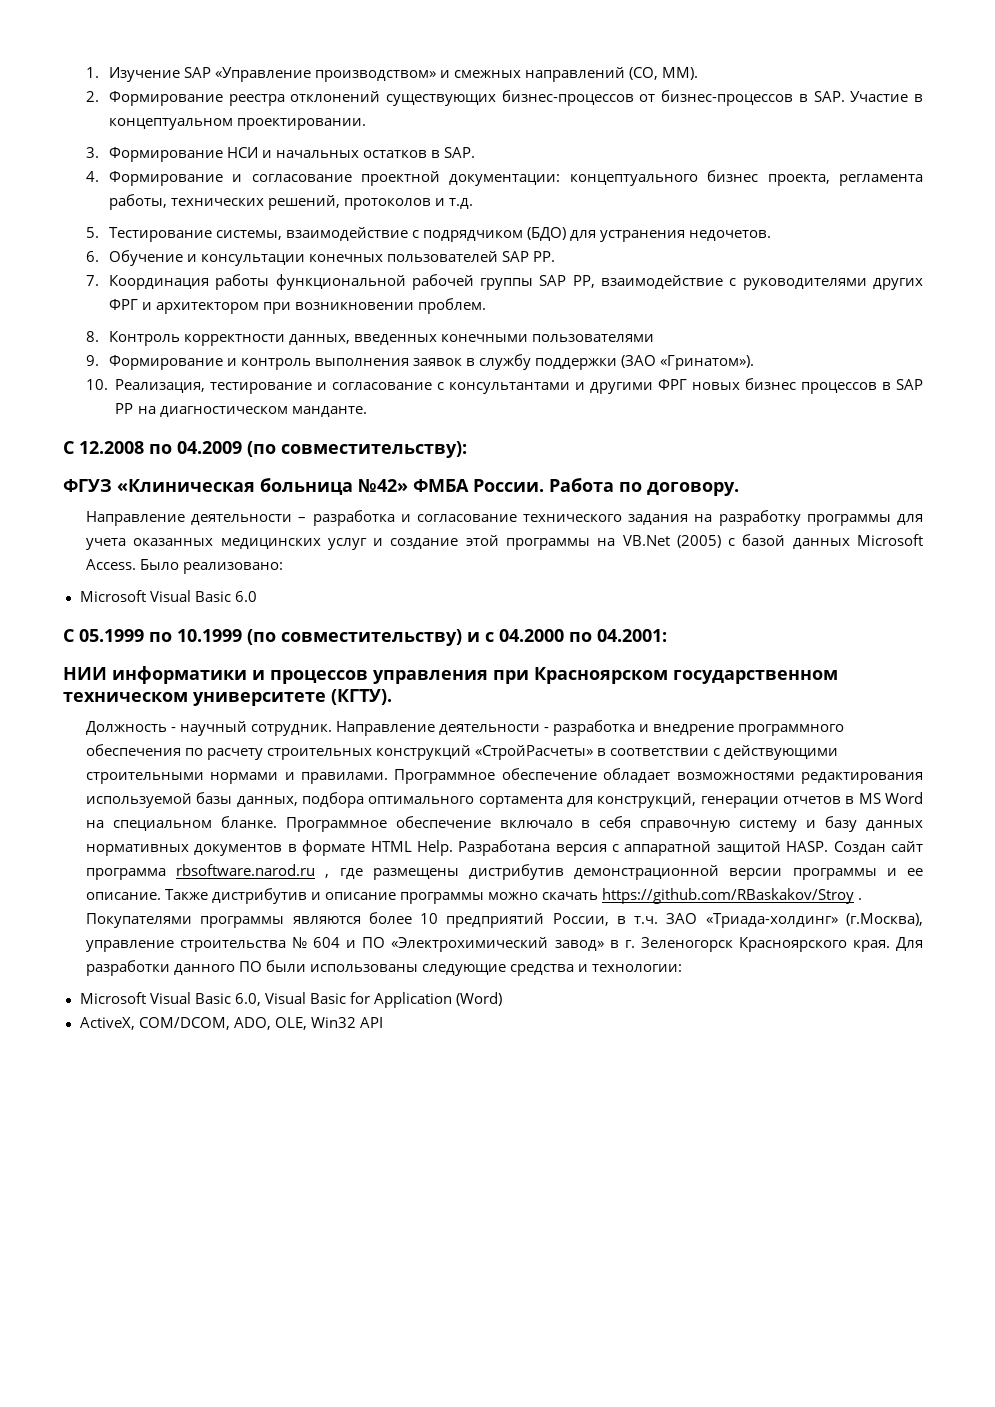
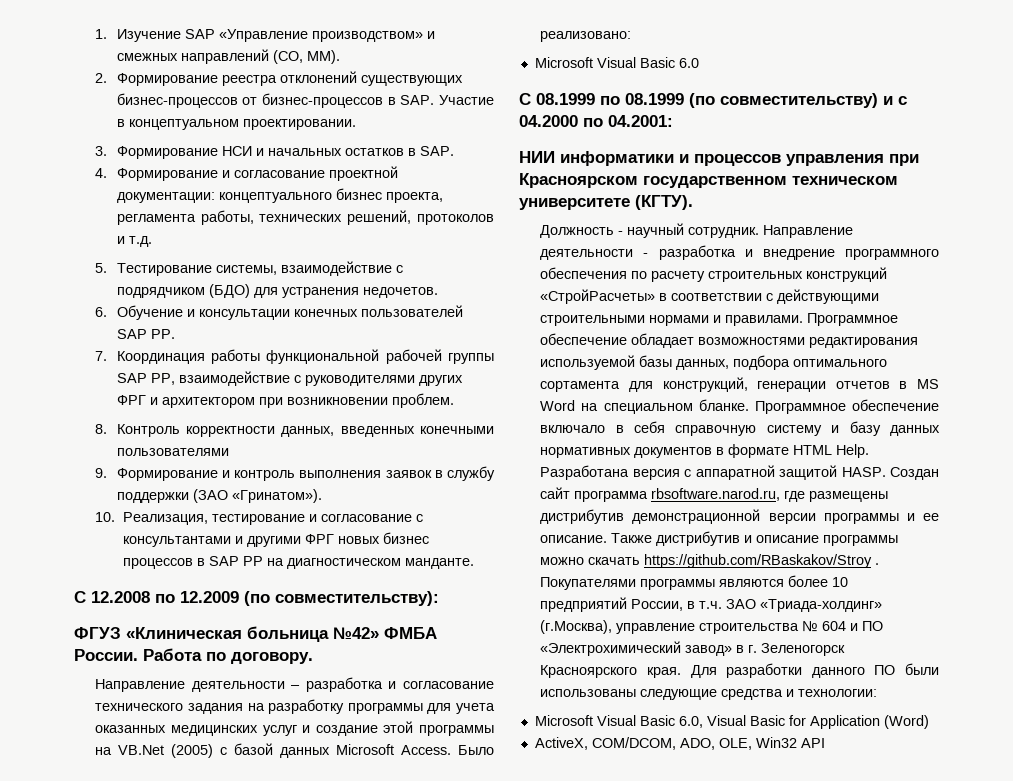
- С 12.2008 по 04.2009 (по совместительству):
+ С 12.2008 по 12.2009 (по совместительству):
- С 05.1999 по 10.1999 (по совместительству) и с 04.2000 по 04.2001:
+ С 08.1999 по 08.1999 (по совместительству) и с 04.2000 по 04.2001:
- Создан сайт программа rbsoftware.narod.ru , где размещены дистрибутив демонстрационной версии программы и ее описание.
+ Создан сайт программа rbsoftware.narod.ru, где размещены дистрибутив демонстрационной версии программы и ее описание.

